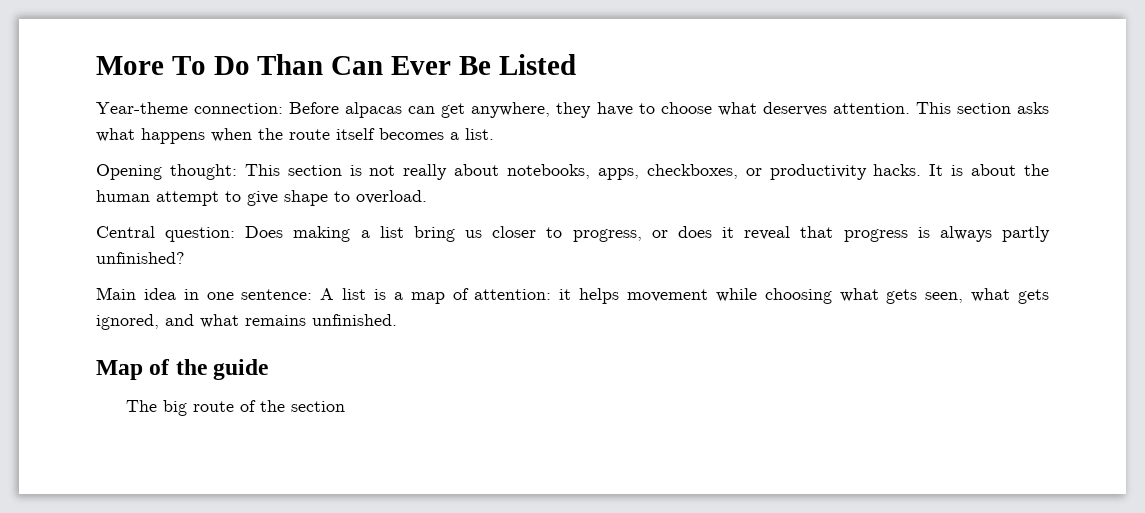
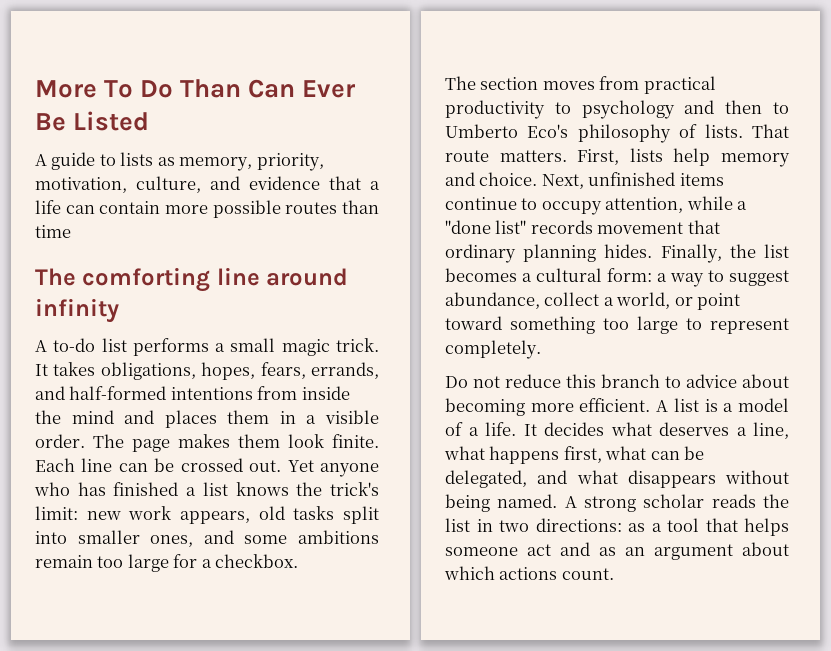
- Year-theme connection: Before alpacas can get anywhere, they have to choose what deserves attention. This section asks what happens when the route itself becomes a list.
- Opening thought: This section is not really about notebooks, apps, checkboxes, or productivity hacks. It is about the human attempt to give shape to overload.
- Central question: Does making a list bring us closer to progress, or does it reveal that progress is always partly unfinished?
- Main idea in one sentence: A list is a map of attention: it helps movement while choosing what gets seen, what gets ignored, and what remains unfinished.
- Map of the guide
- The big route of the section
+ A guide to lists as memory, priority, motivation, culture, and evidence that a life can contain more possible routes than time
+ The comforting line around infinity
+ A to-do list performs a small magic trick. It takes obligations, hopes, fears, errands, and half-formed intentions from inside the mind and places them in a visible order. The page makes them look finite. Each line can be crossed out. Yet anyone who has finished a list knows the trick's limit: new work appears, old tasks split into smaller ones, and some ambitions remain too large for a checkbox.
+ The section moves from practical productivity to psychology and then to Umberto Eco's philosophy of lists. That route matters. First, lists help memory and choice. Next, unfinished items continue to occupy attention, while a "done list" records movement that ordinary planning hides. Finally, the list becomes a cultural form: a way to suggest abundance, collect a world, or point toward something too large to represent completely.
+ Do not reduce this branch to advice about becoming more efficient. A list is a model of a life. It decides what deserves a line, what happens first, what can be delegated, and what disappears without being named. A strong scholar reads the list in two directions: as a tool that helps someone act and as an argument about which actions count.

